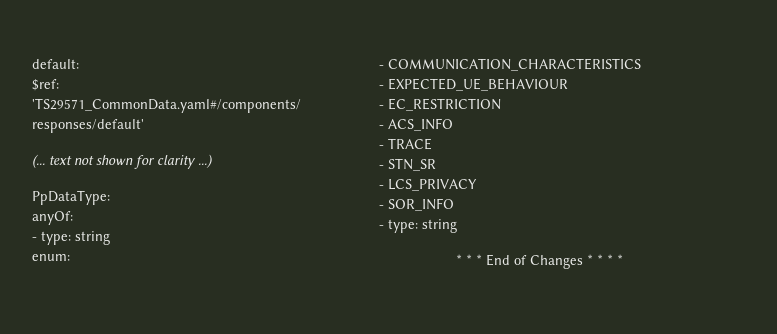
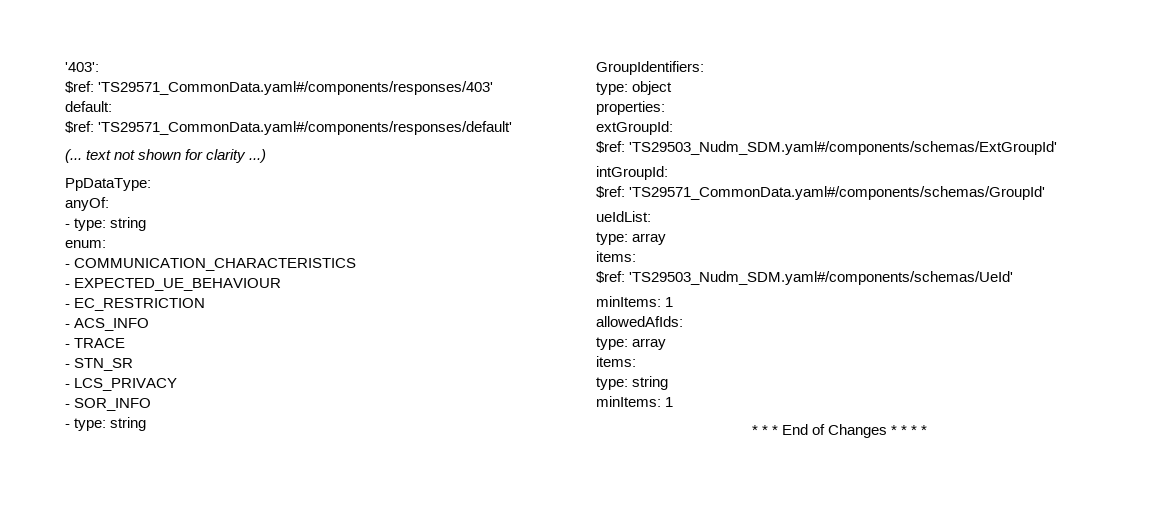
+ '403':
+ $ref: 'TS29571_CommonData.yaml#/components/responses/403'
+ GroupIdentifiers:
+ type: object
+ properties:
+ extGroupId:
+ $ref: 'TS29503_Nudm_SDM.yaml#/components/schemas/ExtGroupId'
+ intGroupId:
+ $ref: 'TS29571_CommonData.yaml#/components/schemas/GroupId'
+ ueIdList:
+ type: array
+ items:
+ $ref: 'TS29503_Nudm_SDM.yaml#/components/schemas/UeId'
+ minItems: 1
+ allowedAfIds:
+ type: array
+ items:
+ type: string
+ minItems: 1

